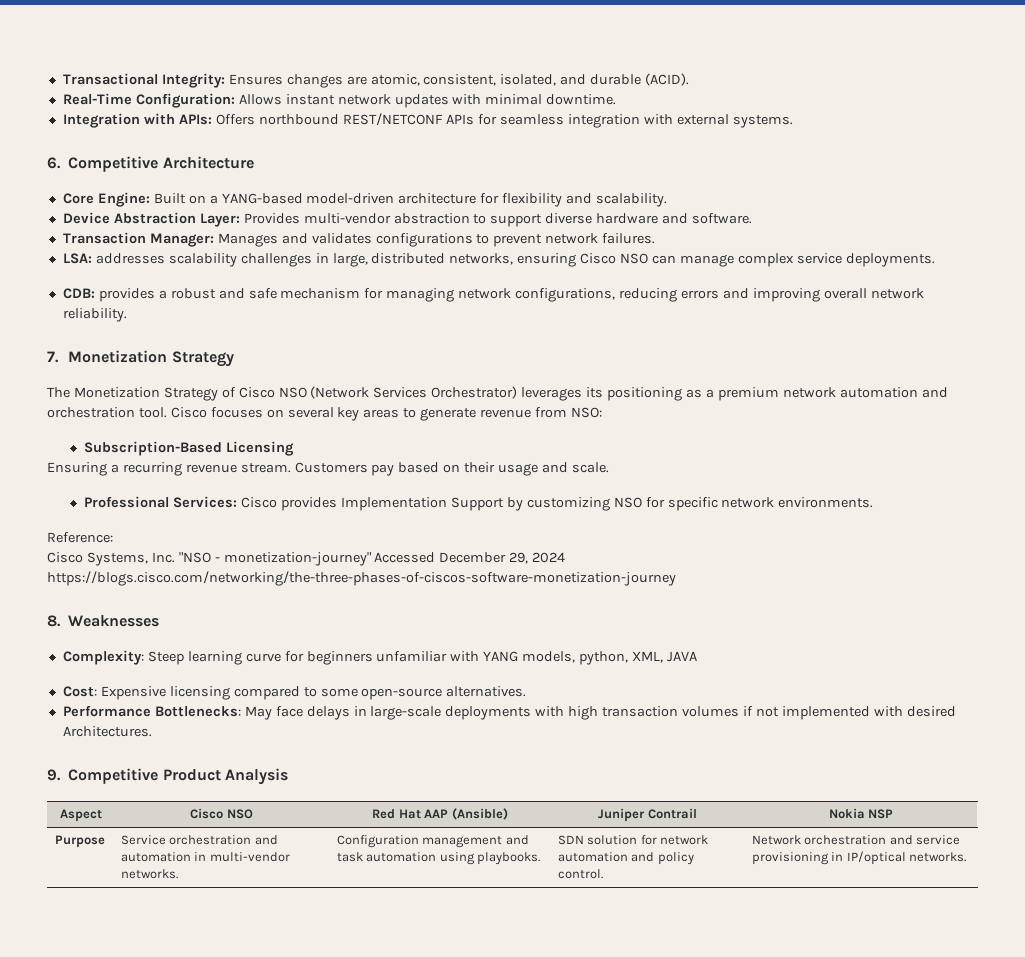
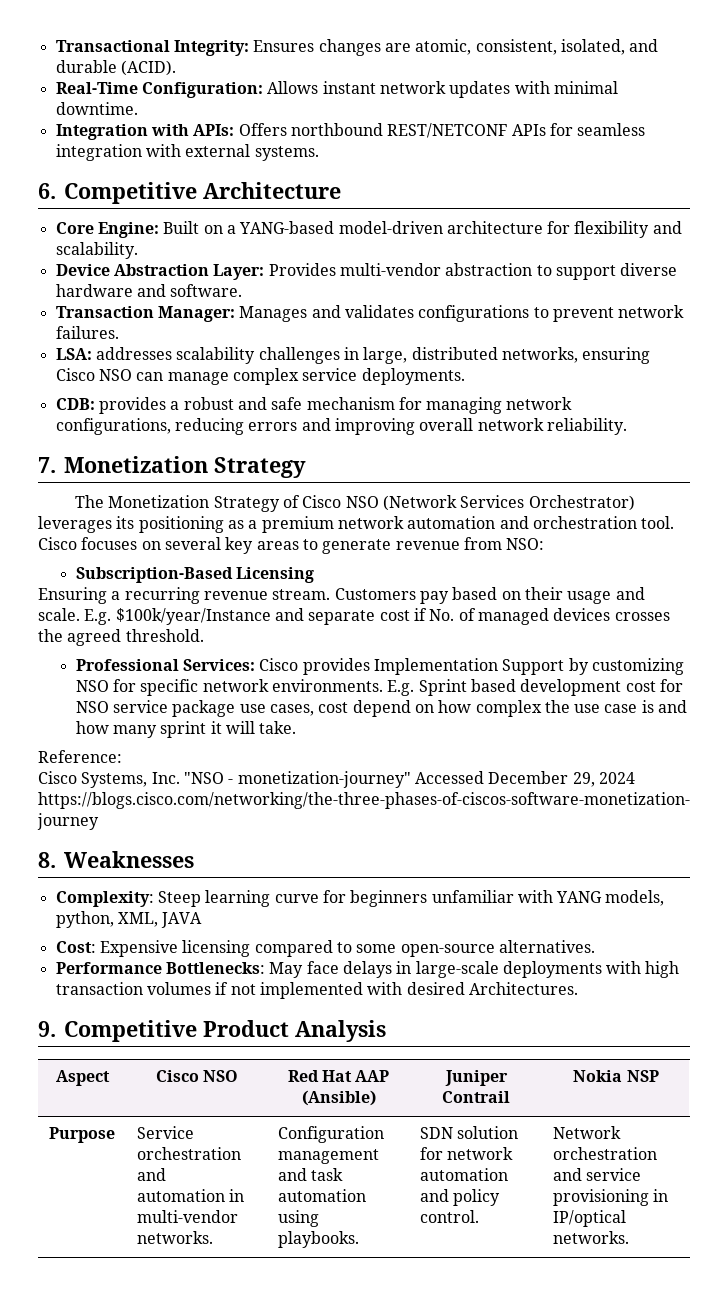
+ E.g. $100k/year/Instance and separate cost if No. of managed devices crosses the agreed threshold.
+ E.g. Sprint based development cost for NSO service package use cases, cost depend on how complex the use case is and how many sprint it will take.

